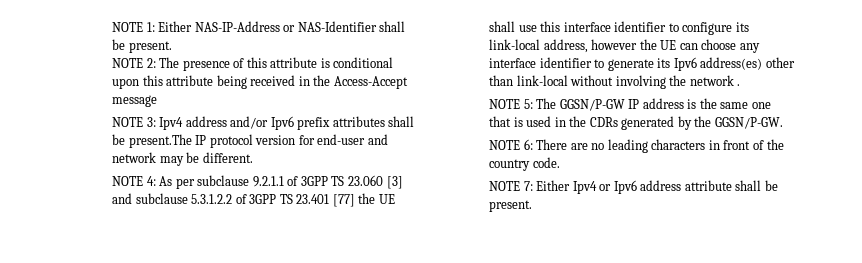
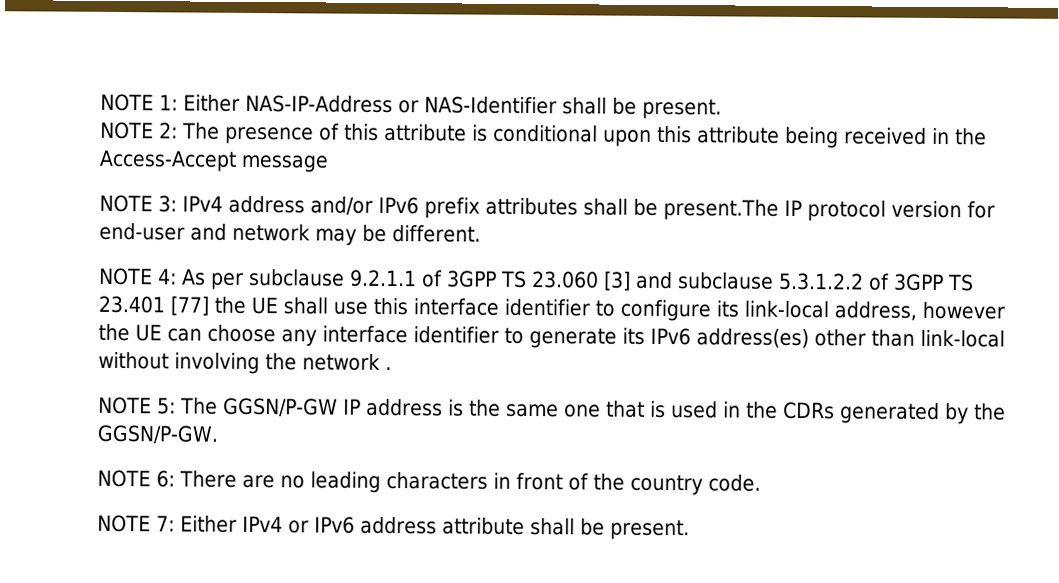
- NOTE 3: Ipv4 address and/or Ipv6 prefix attributes shall be present.The IP protocol version for end-user and network may be different.
+ NOTE 3: IPv4 address and/or IPv6 prefix attributes shall be present.The IP protocol version for end-user and network may be different.
- NOTE 4: As per subclause 9.2.1.1 of 3GPP TS 23.060 [3] and subclause 5.3.1.2.2 of 3GPP TS 23.401 [77] the UE shall use this interface identifier to configure its link-local address, however the UE can choose any interface identifier to generate its Ipv6 address(es) other than link-local without involving the network .
+ NOTE 4: As per subclause 9.2.1.1 of 3GPP TS 23.060 [3] and subclause 5.3.1.2.2 of 3GPP TS 23.401 [77] the UE shall use this interface identifier to configure its link-local address, however the UE can choose any interface identifier to generate its IPv6 address(es) other than link-local without involving the network .
- NOTE 7: Either Ipv4 or Ipv6 address attribute shall be present.
+ NOTE 7: Either IPv4 or IPv6 address attribute shall be present.

